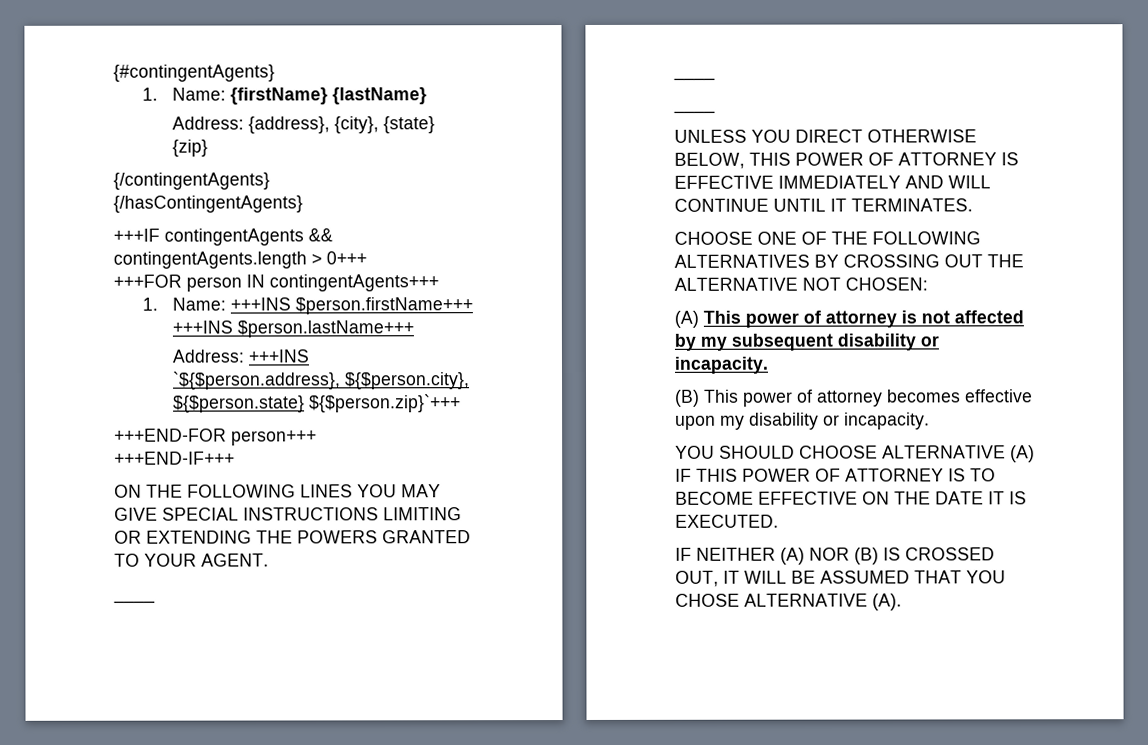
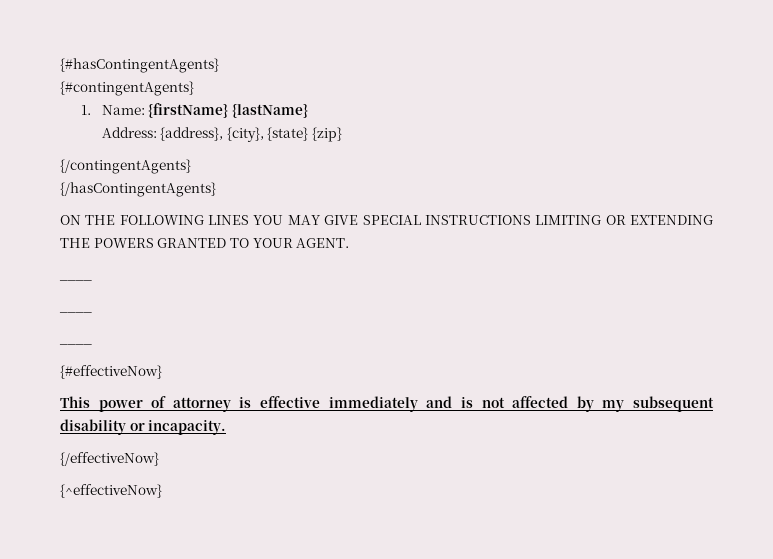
+ {#hasContingentAgents}
- +++IF contingentAgents && contingentAgents.length > 0+++
- +++FOR person IN contingentAgents+++
- 1. Name: +++INS $person.firstName+++ +++INS $person.lastName+++
- Address: +++INS `${$person.address}, ${$person.city}, ${$person.state} ${$person.zip}`+++
- +++END-FOR person+++
- +++END-IF+++
- UNLESS YOU DIRECT OTHERWISE BELOW, THIS POWER OF ATTORNEY IS EFFECTIVE IMMEDIATELY AND WILL CONTINUE UNTIL IT TERMINATES.
- CHOOSE ONE OF THE FOLLOWING ALTERNATIVES BY CROSSING OUT THE ALTERNATIVE NOT CHOSEN:
- (A) This power of attorney is not affected by my subsequent disability or incapacity.
+ {#effectiveNow}
+ This power of attorney is effective immediately and is not affected by my subsequent disability or incapacity.
- (B) This power of attorney becomes effective upon my disability or incapacity.
- YOU SHOULD CHOOSE ALTERNATIVE (A) IF THIS POWER OF ATTORNEY IS TO BECOME EFFECTIVE ON THE DATE IT IS EXECUTED.
- IF NEITHER (A) NOR (B) IS CROSSED OUT, IT WILL BE ASSUMED THAT YOU CHOSE ALTERNATIVE (A).
+ {/effectiveNow}
+ {^effectiveNow}

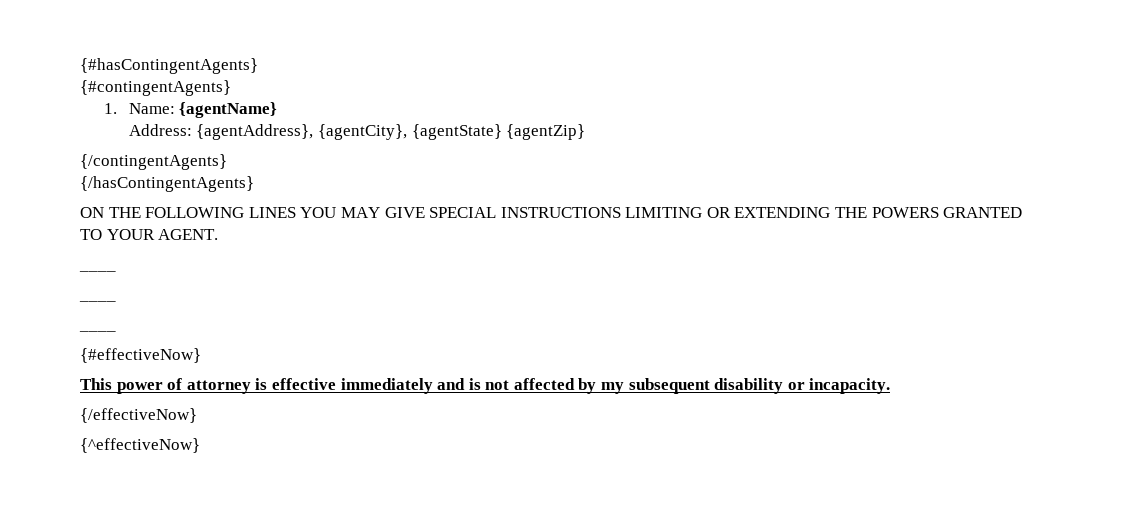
- 1. Name: {firstName} {lastName}
+ 1. Name: {agentName}
- Address: {address}, {city}, {state} {zip}
+ Address: {agentAddress}, {agentCity}, {agentState} {agentZip}

